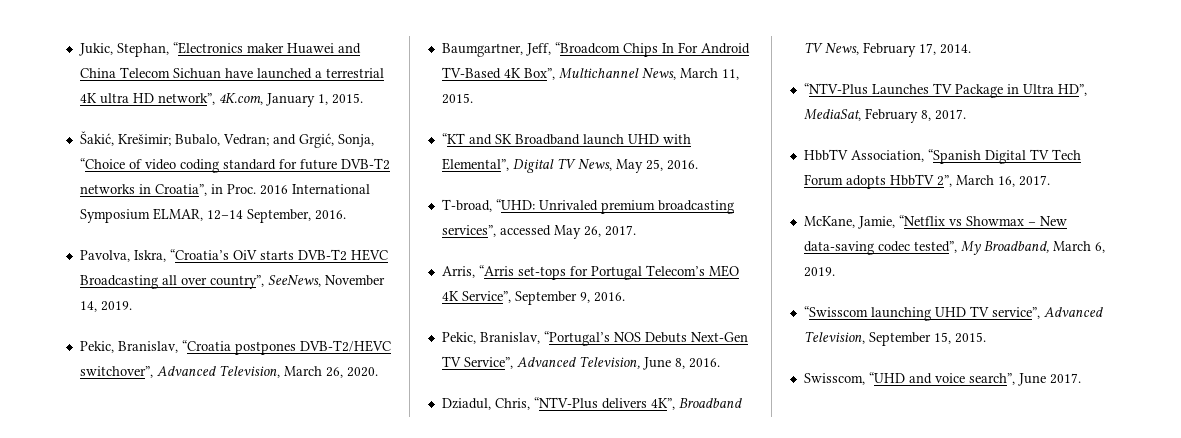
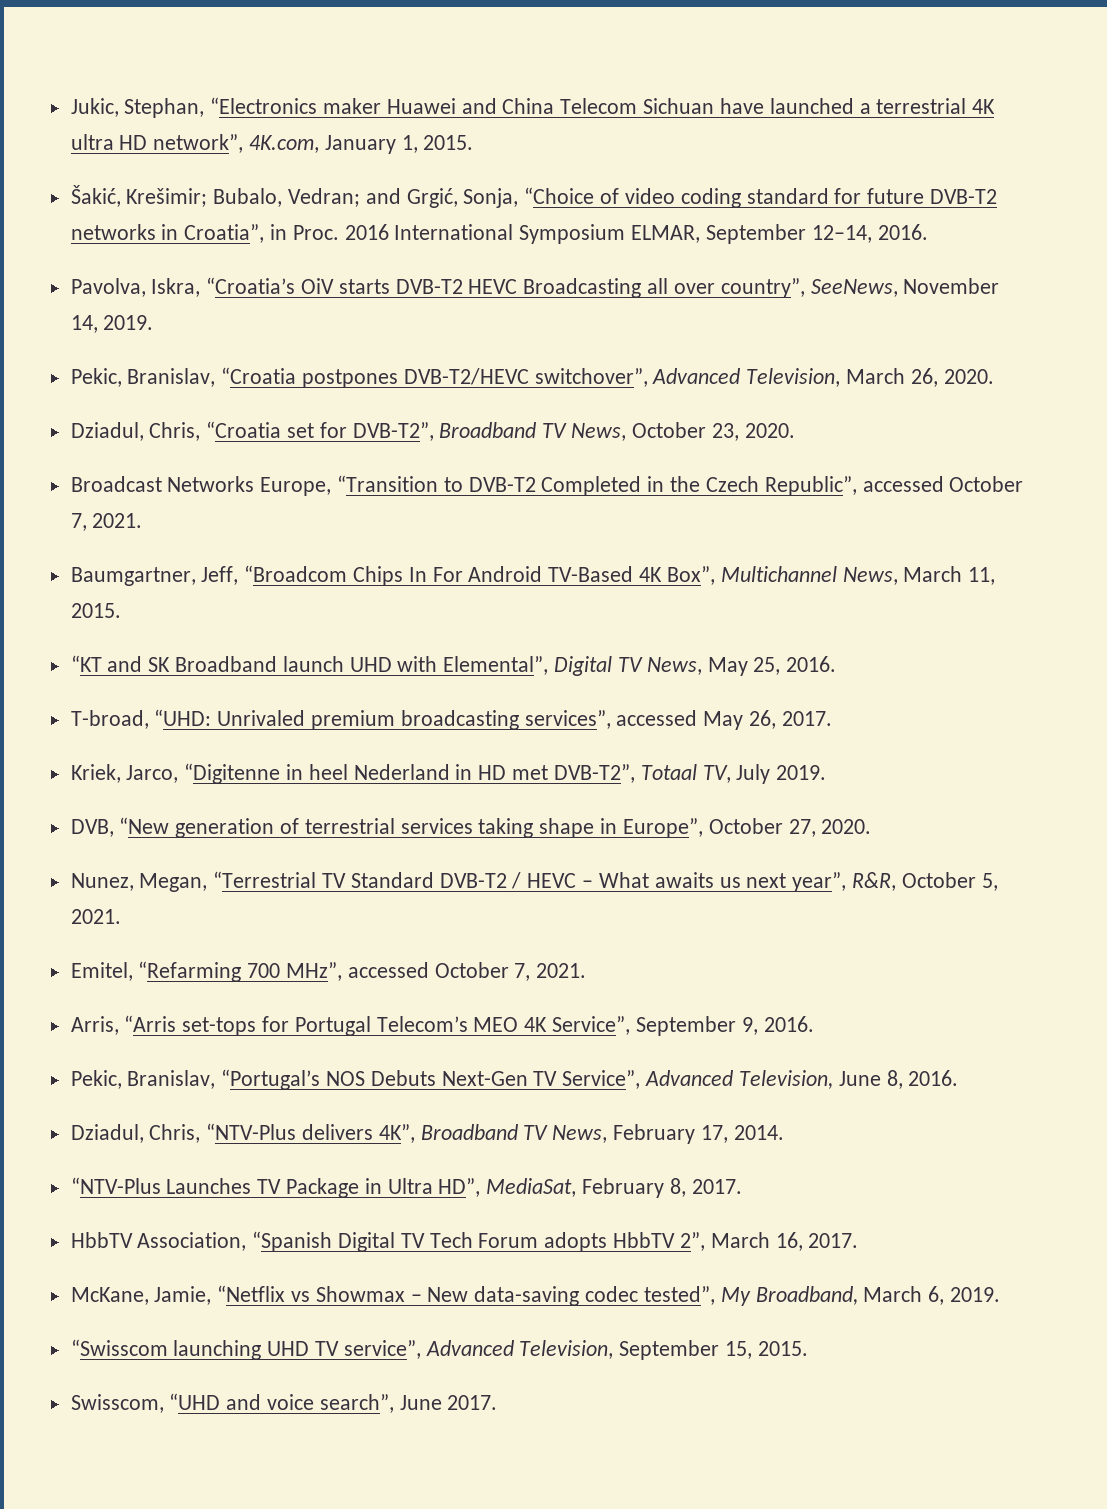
- 2016 International Symposium ELMAR, 12–14 September, 2016.
+ 2016 International Symposium ELMAR, September 12–14, 2016.
+ Dziadul, Chris, “Croatia set for DVB-T2”, Broadband TV News, October 23, 2020.
+ Broadcast Networks Europe, “Transition to DVB-T2 Completed in the Czech Republic”, accessed October 7, 2021.
+ Kriek, Jarco, “Digitenne in heel Nederland in HD met DVB-T2”, Totaal TV, July 2019.
+ DVB, “New generation of terrestrial services taking shape in Europe”, October 27, 2020.
+ Nunez, Megan, “Terrestrial TV Standard DVB-T2 / HEVC – What awaits us next year”, R&R, October 5, 2021.
+ Emitel, “Refarming 700 MHz”, accessed October 7, 2021.

